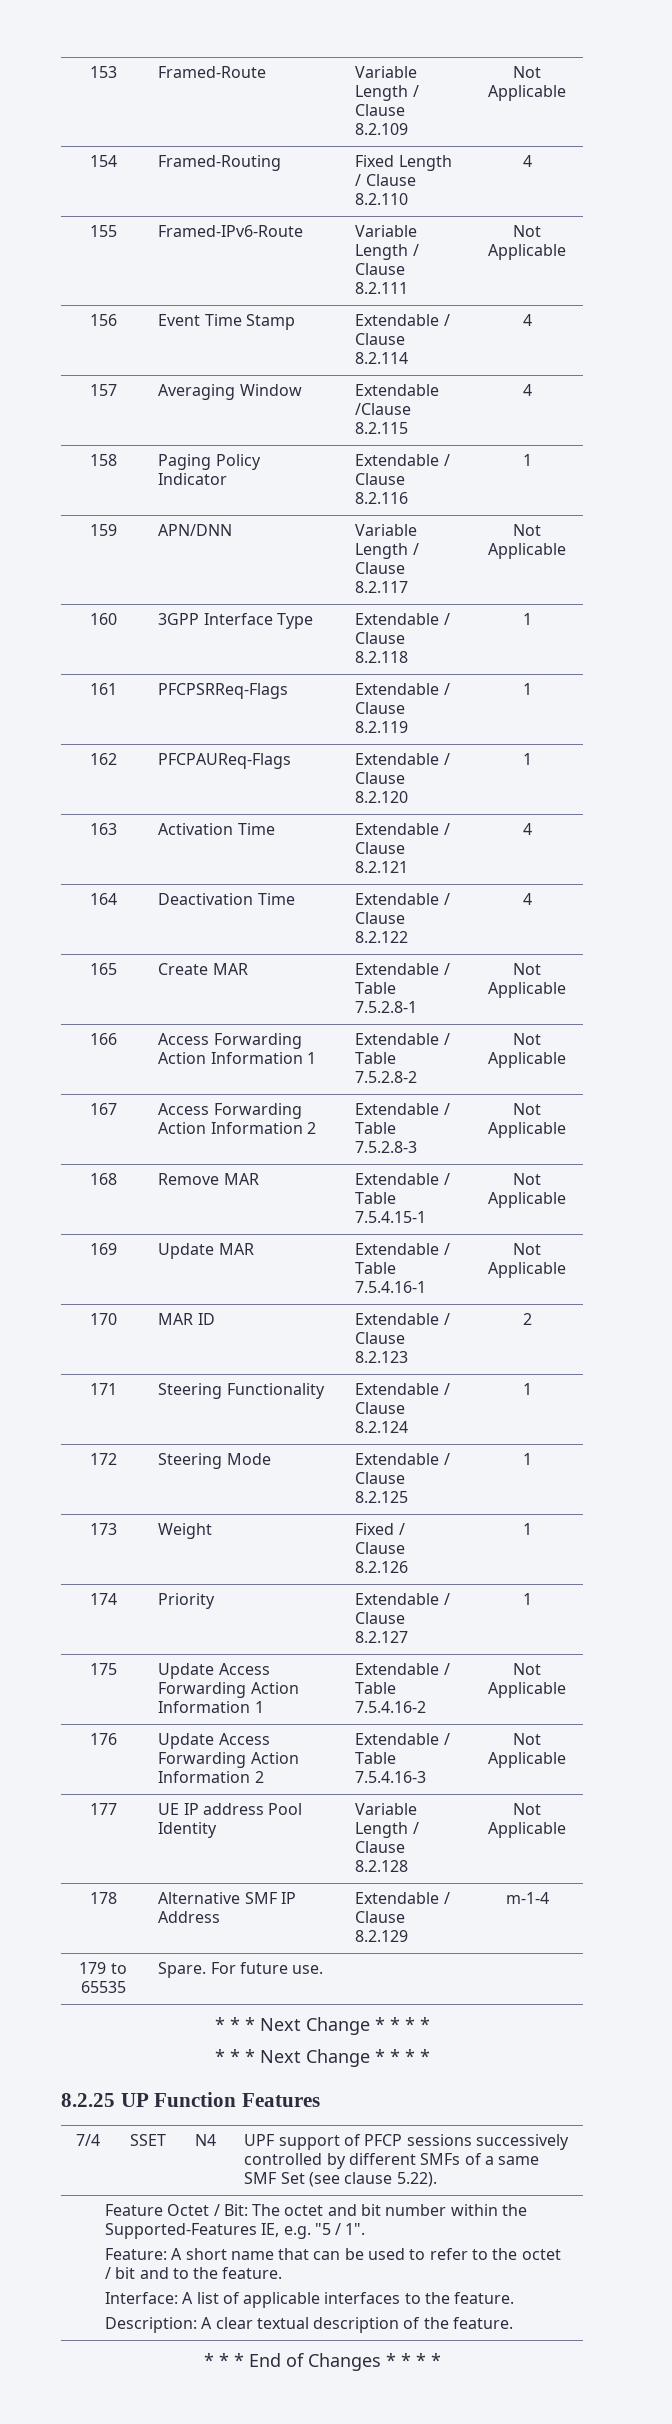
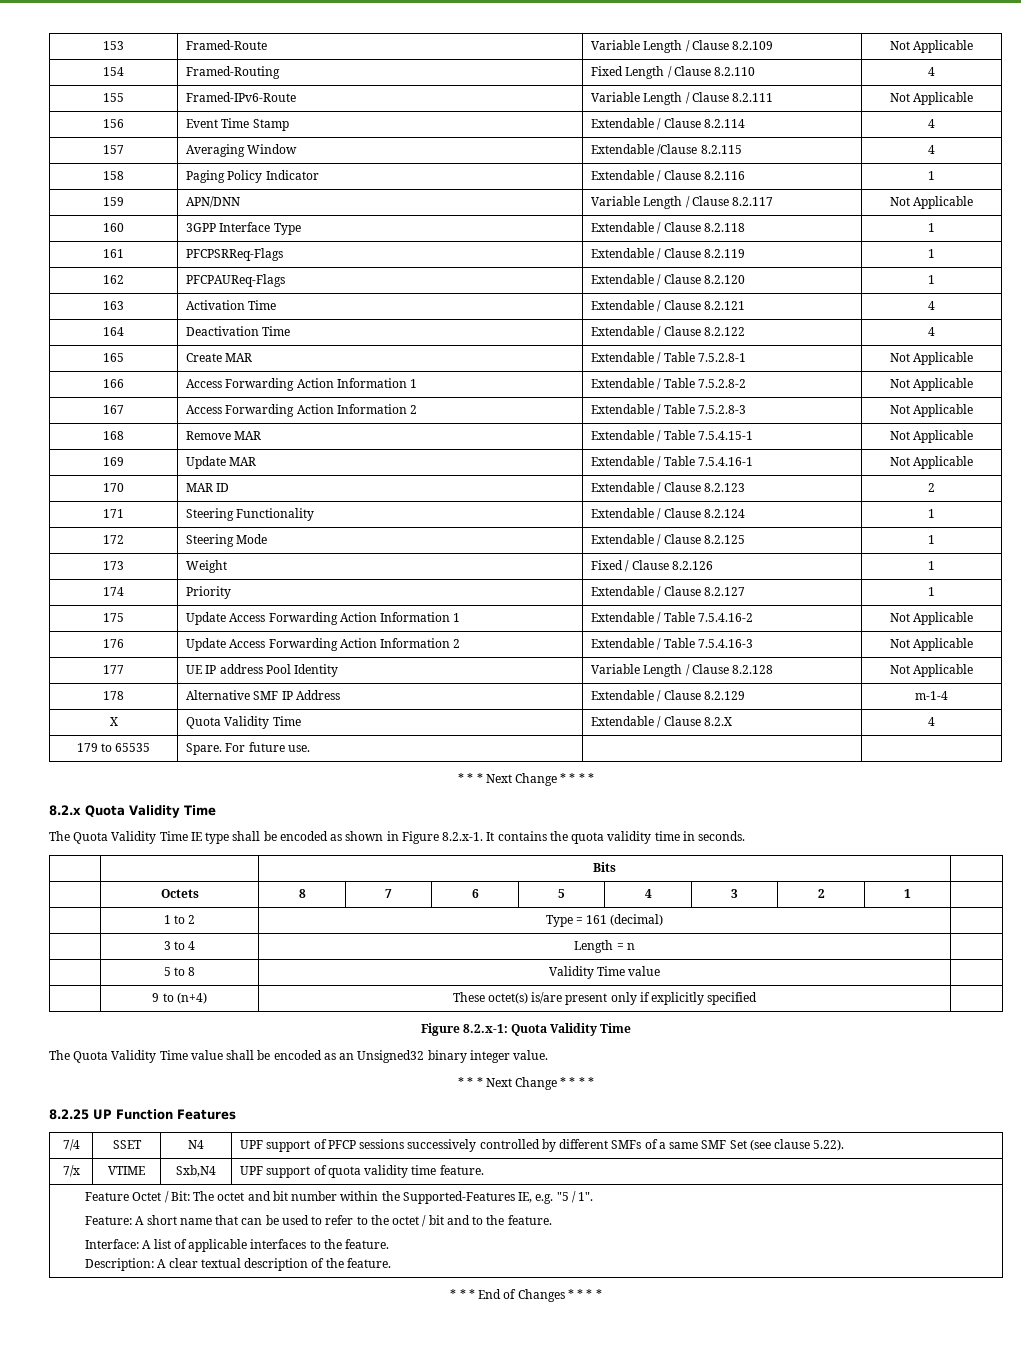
+ X | Quota Validity Time | Extendable / Clause 8.2.X | 4
+ 8.2.x Quota Validity Time
+ The Quota Validity Time IE type shall be encoded as shown in Figure 8.2.x-1. It contains the quota validity time in seconds.
+ | | Bits |
+ | Octets | 8 | 7 | 6 | 5 | 4 | 3 | 2 | 1 |
+ | 1 to 2 | Type = 161 (decimal) |
+ | 3 to 4 | Length = n |
+ | 5 to 8 | Validity Time value |
+ | 9 to (n+4) | These octet(s) is/are present only if explicitly specified |
+ Figure 8.2.x-1: Quota Validity Time
+ The Quota Validity Time value shall be encoded as an Unsigned32 binary integer value.
+ 7/x | VTIME | Sxb,N4 | UPF support of quota validity time feature.

